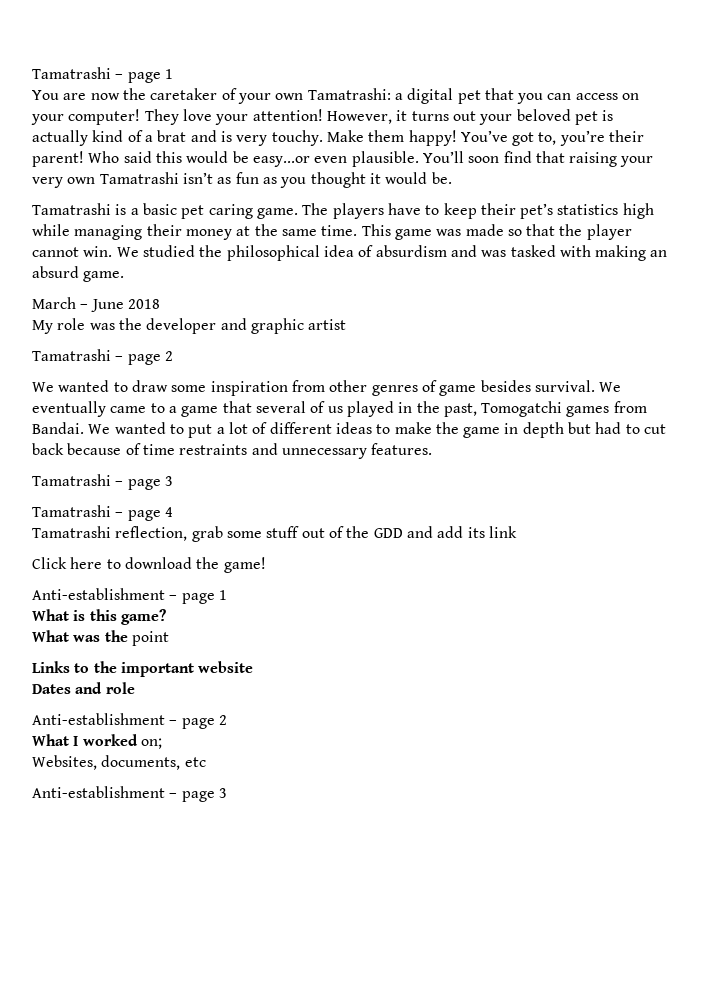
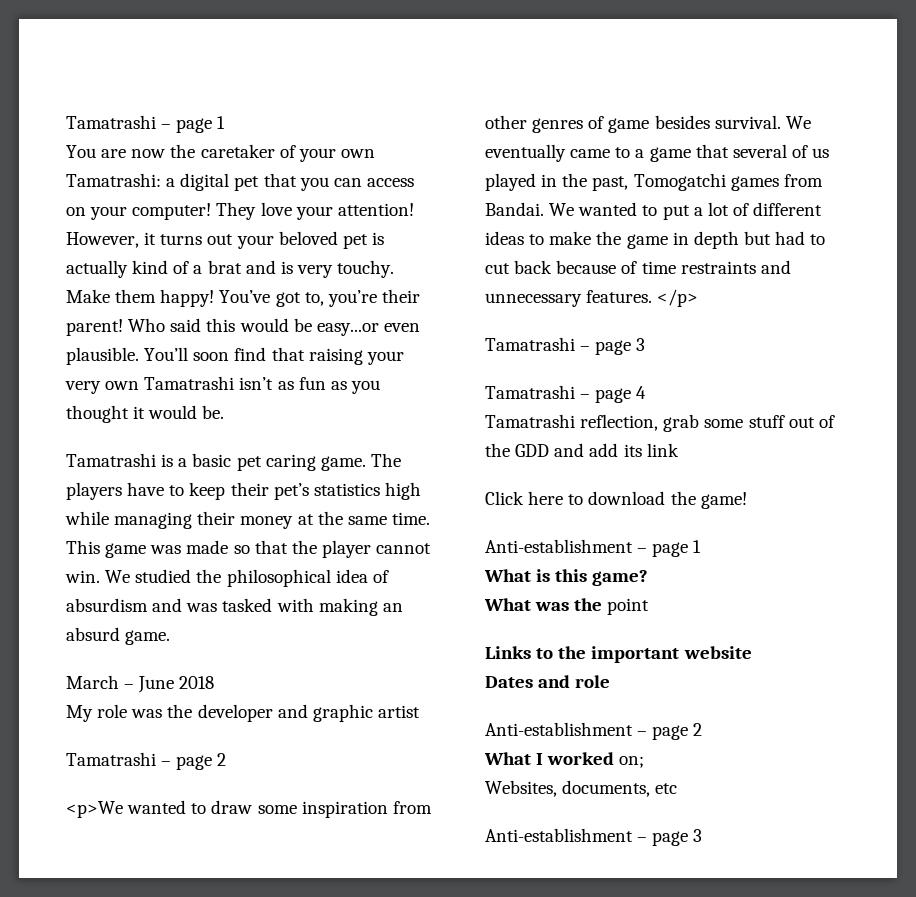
- We wanted to draw some inspiration from other genres of game besides survival.
+ <p>We wanted to draw some inspiration from other genres of game besides survival.
+ </p>

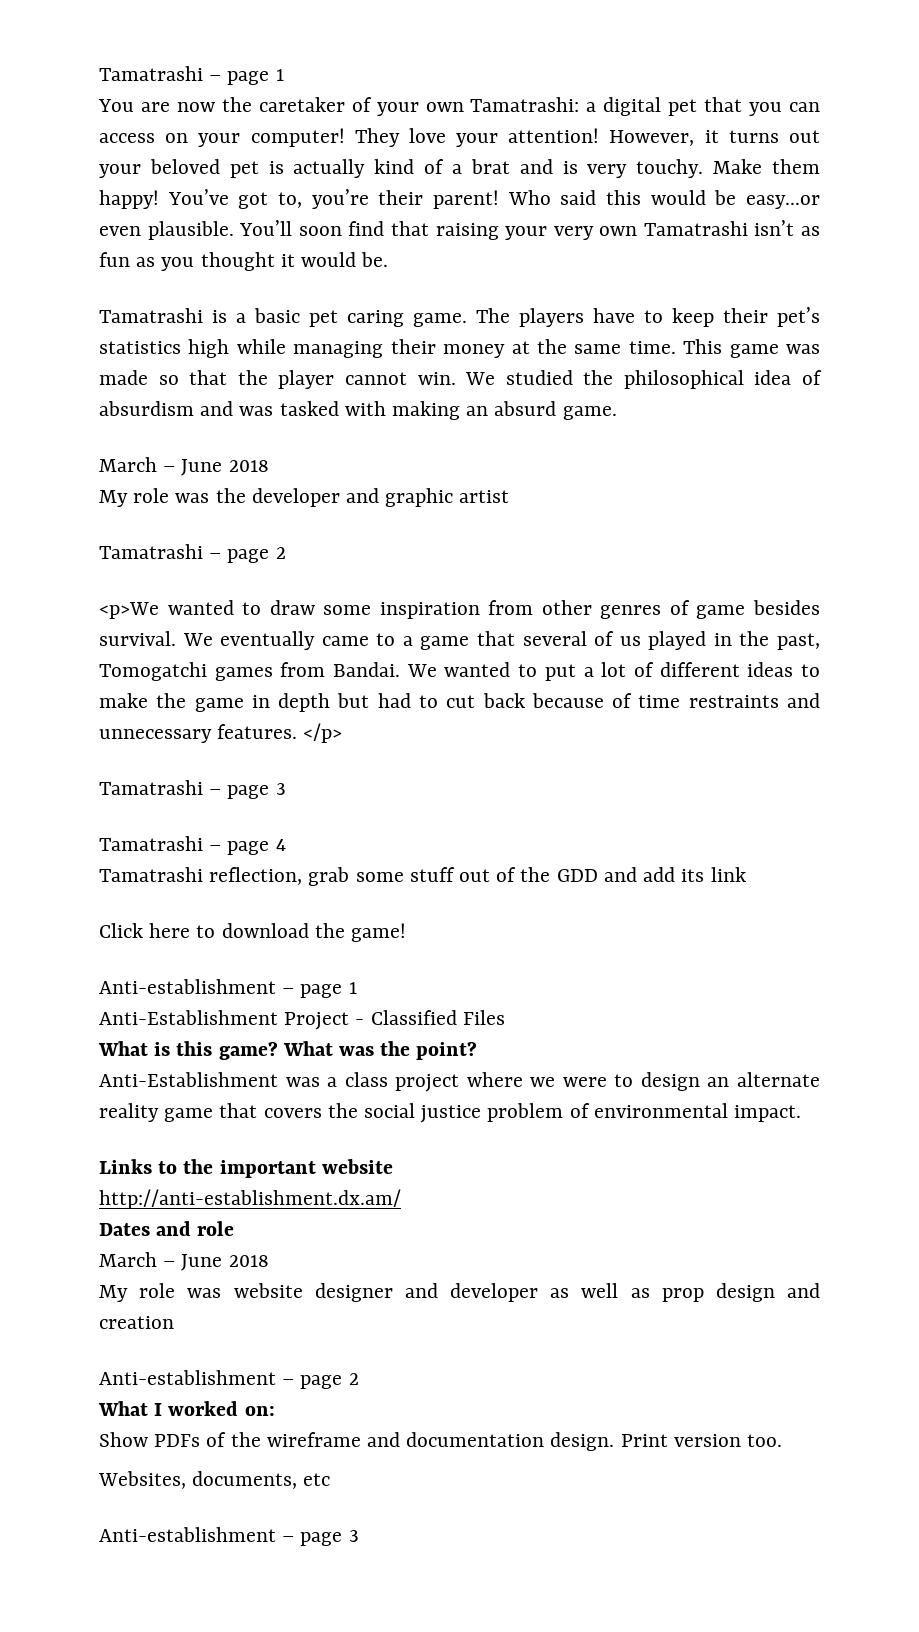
+ Anti-Establishment Project - Classified Files
- What is this game?
- What was the point
+ What is this game? What was the point?
+ Anti-Establishment was a class project where we were to design an alternate reality game that covers the social justice problem of environmental impact.
+ http://anti-establishment.dx.am/
  Dates and role
+ March – June 2018
+ My role was website designer and developer as well as prop design and creation
- What I worked on;
+ What I worked on:
+ Show PDFs of the wireframe and documentation design. Print version too.

